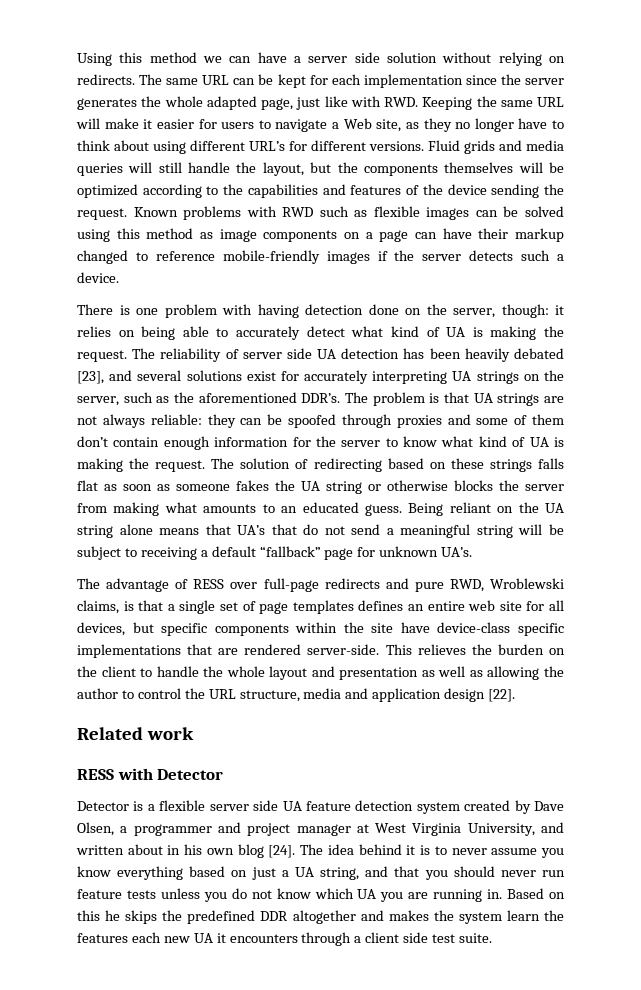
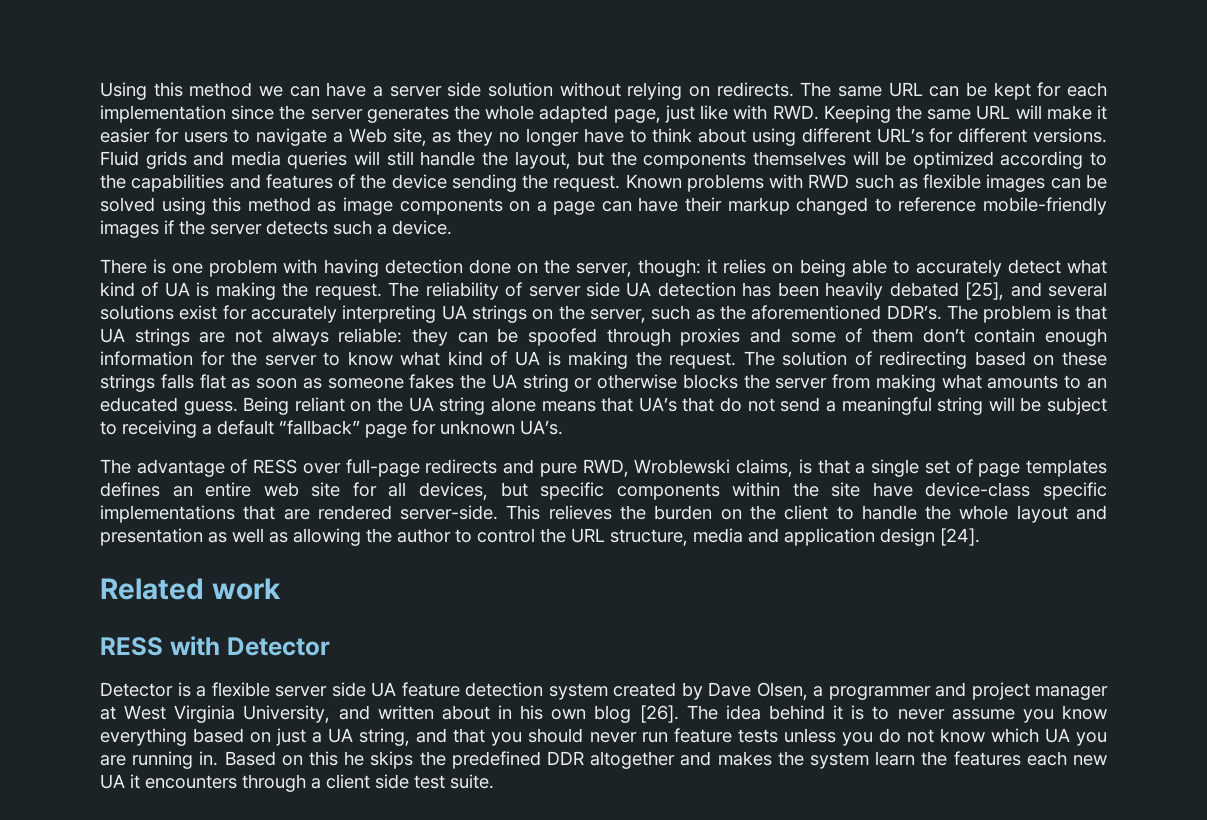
- The reliability of server side UA detection has been heavily debated [23], and several solutions exist for accurately interpreting UA strings on the server, such as the aforementioned DDR’s.
+ The reliability of server side UA detection has been heavily debated [25], and several solutions exist for accurately interpreting UA strings on the server, such as the aforementioned DDR’s.
- This relieves the burden on the client to handle the whole layout and presentation as well as allowing the author to control the URL structure, media and application design [22].
+ This relieves the burden on the client to handle the whole layout and presentation as well as allowing the author to control the URL structure, media and application design [24].
- Detector is a flexible server side UA feature detection system created by Dave Olsen, a programmer and project manager at West Virginia University, and written about in his own blog [24].
+ Detector is a flexible server side UA feature detection system created by Dave Olsen, a programmer and project manager at West Virginia University, and written about in his own blog [26].

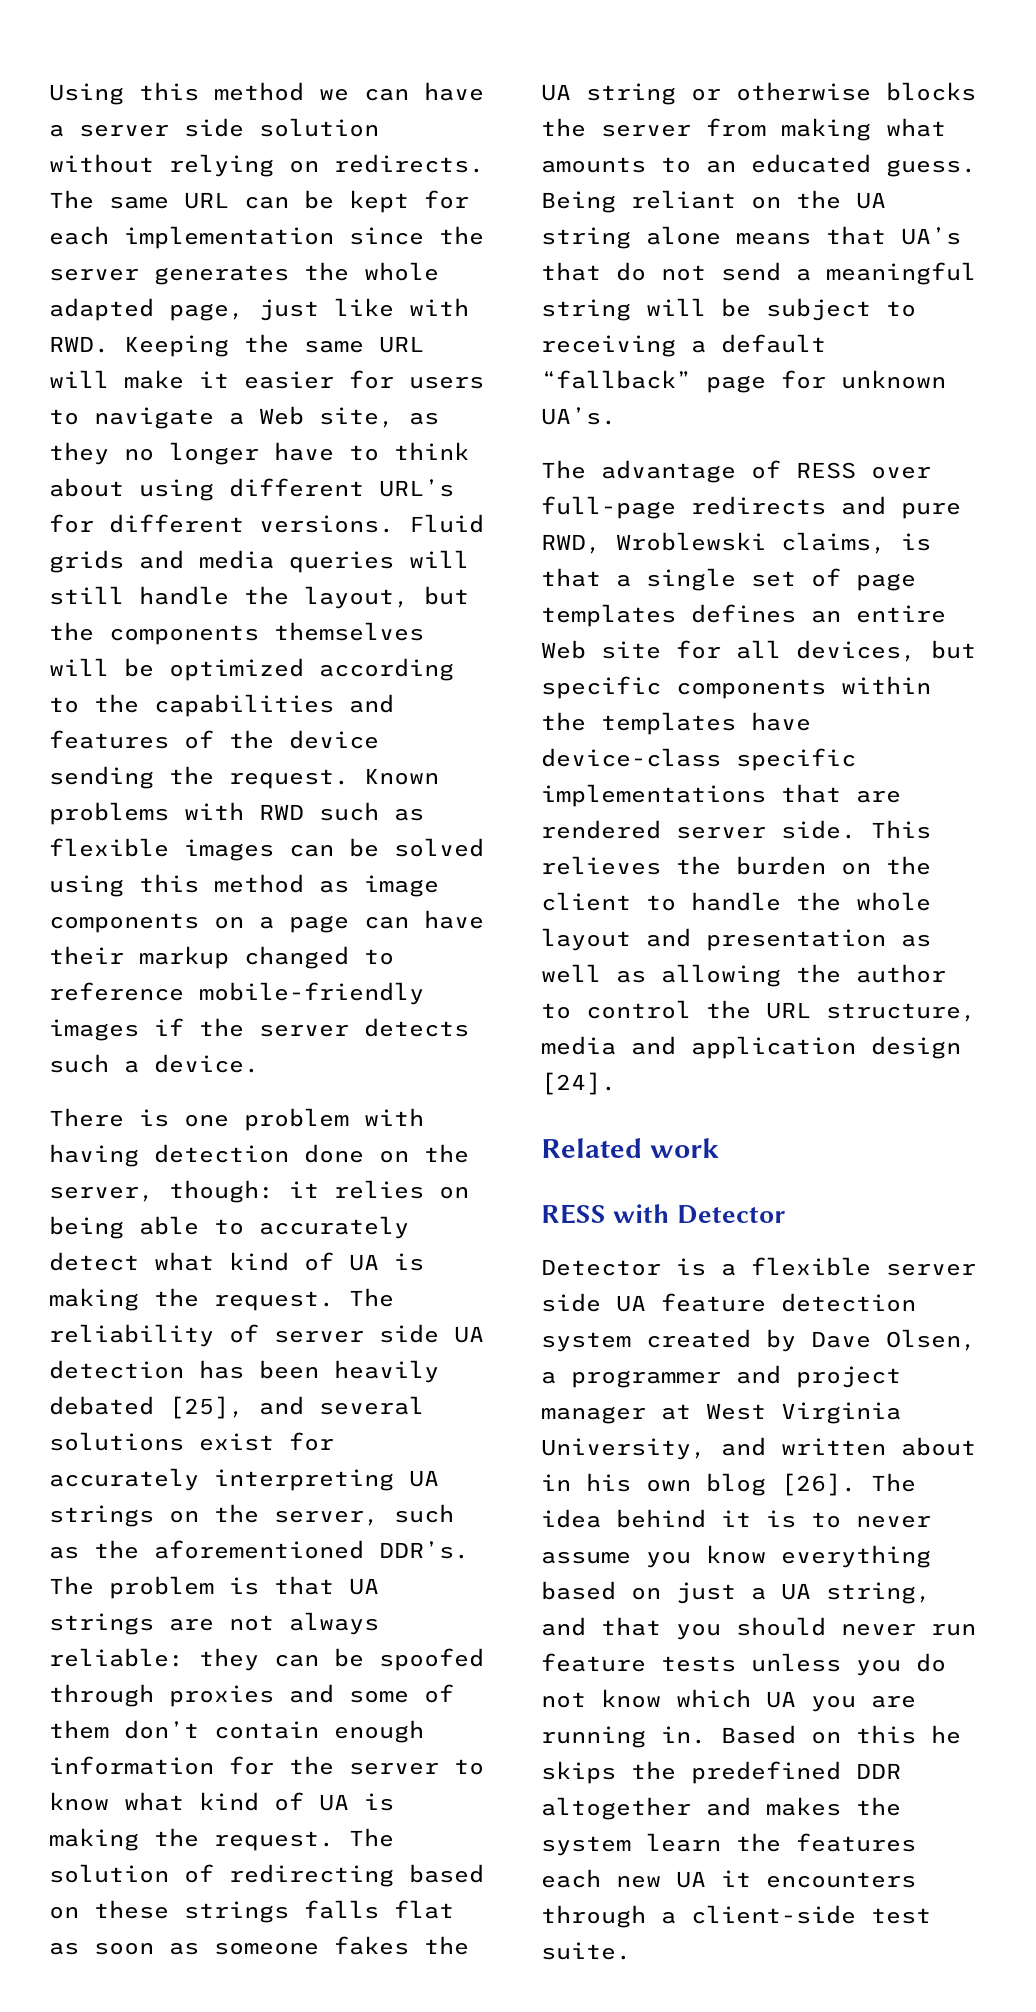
- The advantage of RESS over full-page redirects and pure RWD, Wroblewski claims, is that a single set of page templates defines an entire web site for all devices, but specific components within the site have device-class specific implementations that are rendered server-side.
+ The advantage of RESS over full-page redirects and pure RWD, Wroblewski claims, is that a single set of page templates defines an entire Web site for all devices, but specific components within the templates have device-class specific implementations that are rendered server side.
- Based on this he skips the predefined DDR altogether and makes the system learn the features each new UA it encounters through a client side test suite.
+ Based on this he skips the predefined DDR altogether and makes the system learn the features each new UA it encounters through a client-side test suite.

